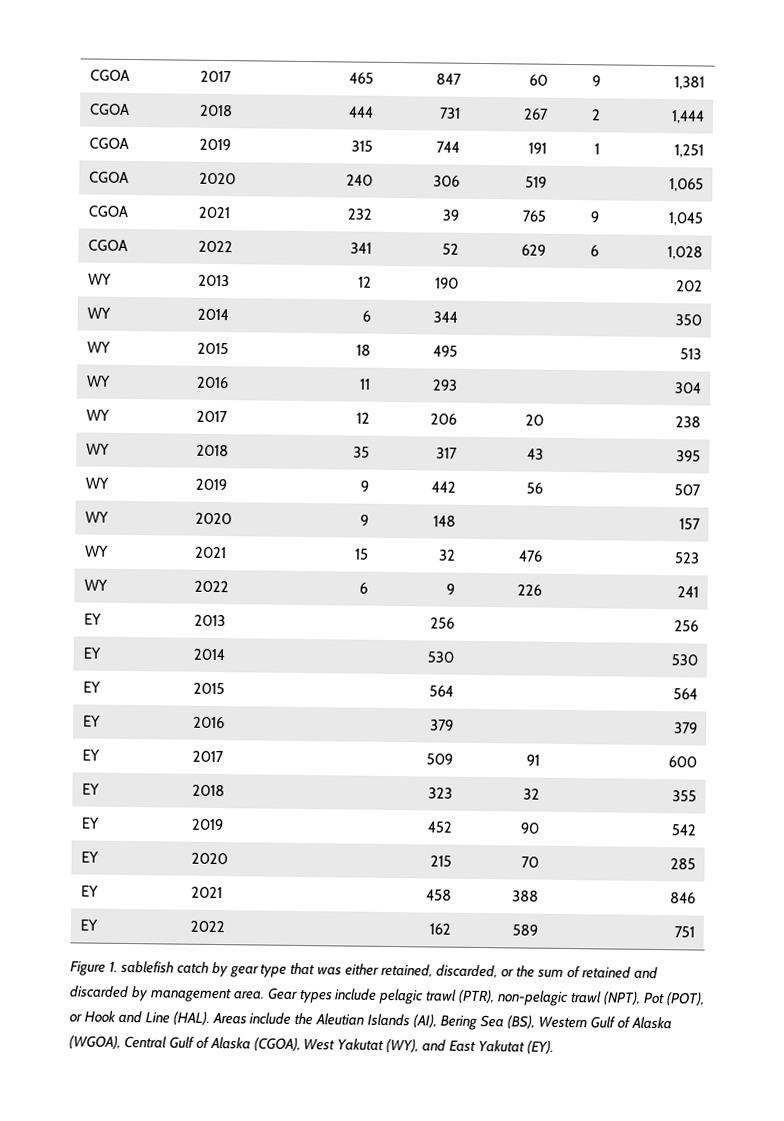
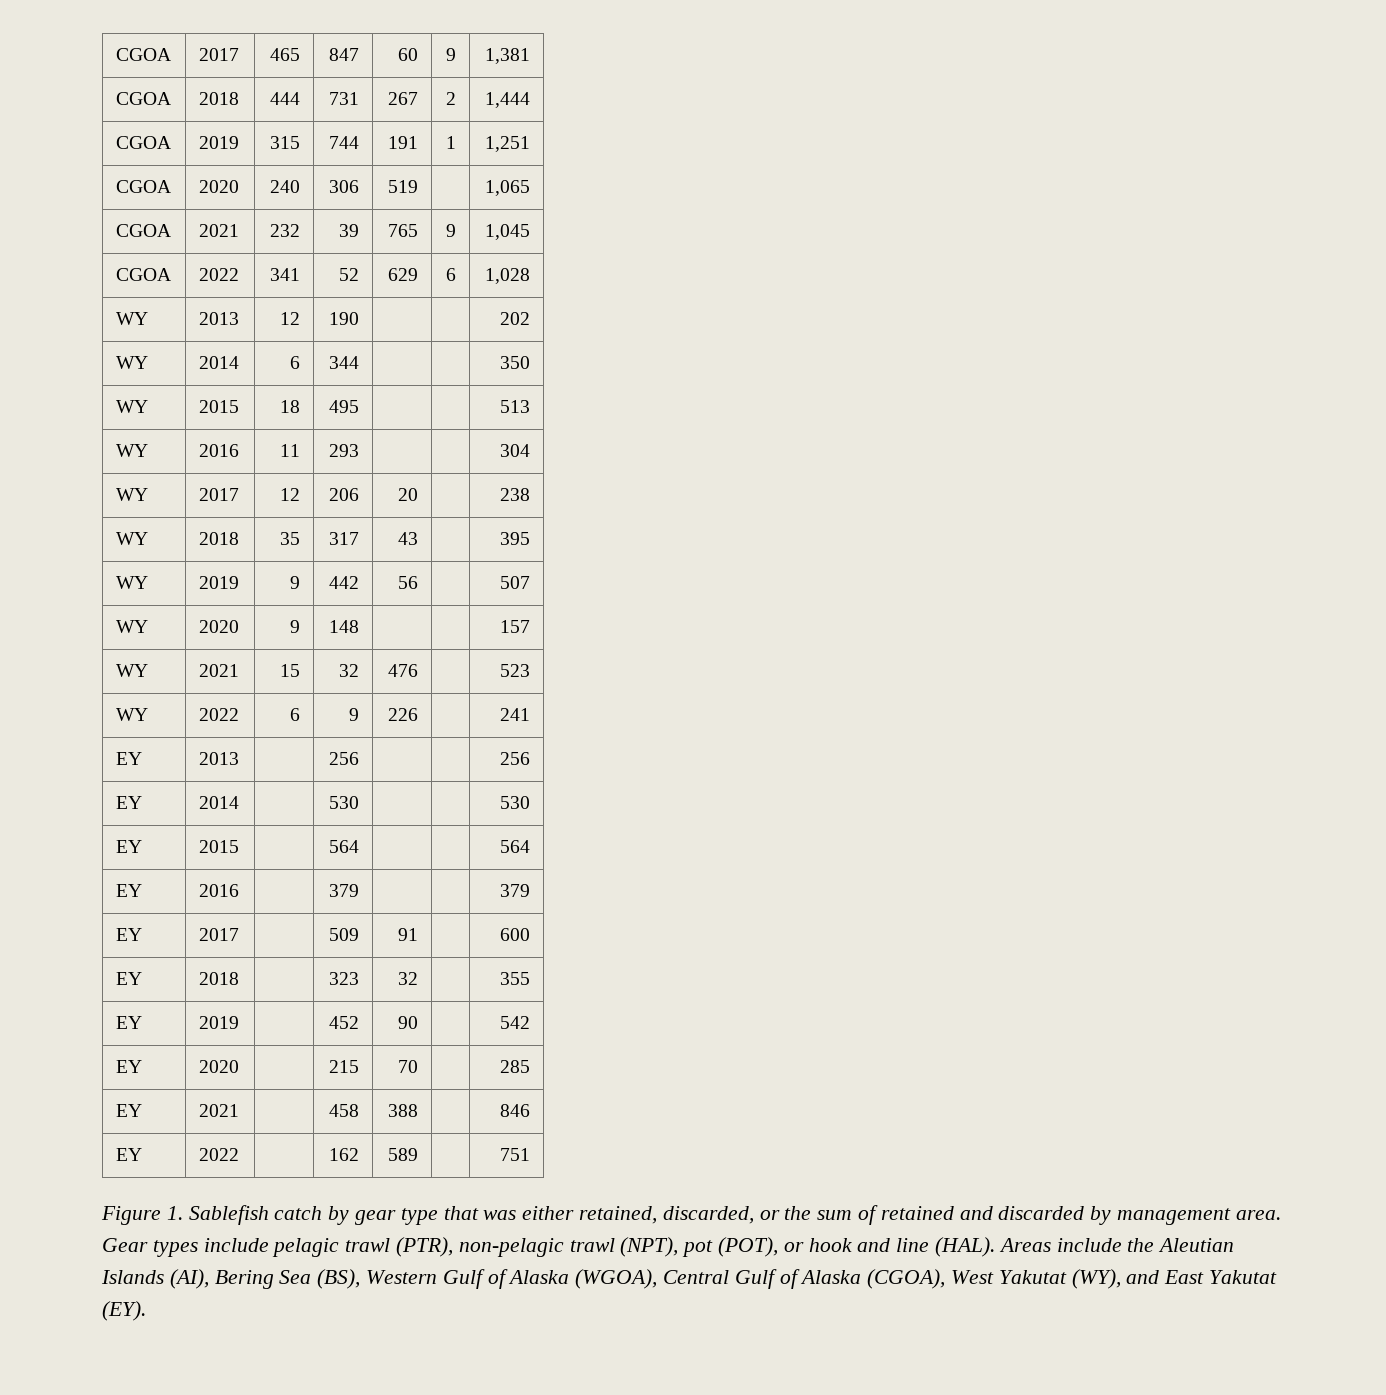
- Figure 1. sablefish catch by gear type that was either retained, discarded, or the sum of retained and discarded by management area.
+ Figure 1. Sablefish catch by gear type that was either retained, discarded, or the sum of retained and discarded by management area.
- Gear types include pelagic trawl (PTR), non-pelagic trawl (NPT), Pot (POT), or Hook and Line (HAL).
+ Gear types include pelagic trawl (PTR), non-pelagic trawl (NPT), pot (POT), or hook and line (HAL).

